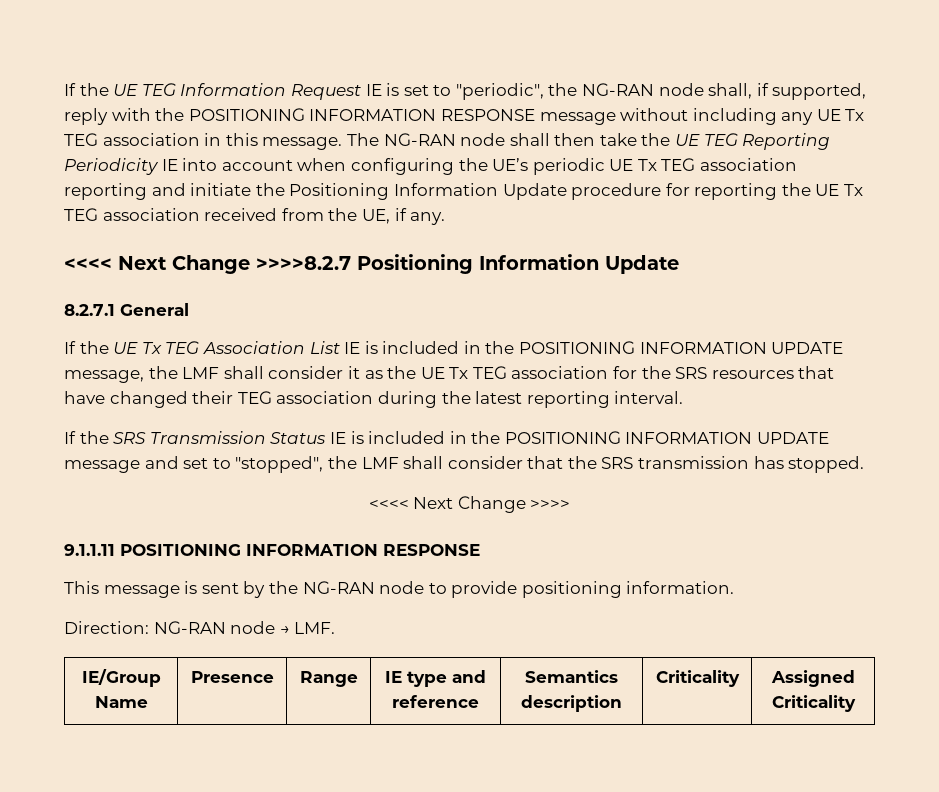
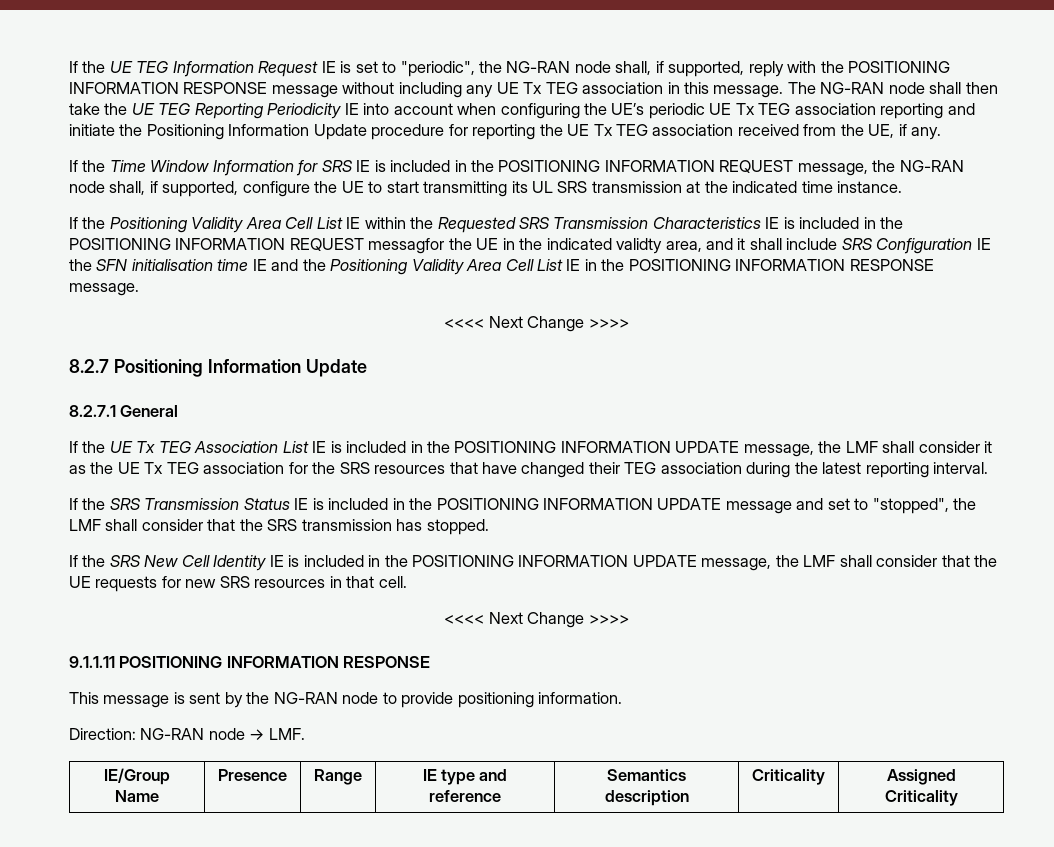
- <<<< Next Change >>>>8.2.7 Positioning Information Update
+ If the Time Window Information for SRS IE is included in the POSITIONING INFORMATION REQUEST message, the NG-RAN node shall, if supported, configure the UE to start transmitting its UL SRS transmission at the indicated time instance.
+ If the Positioning Validity Area Cell List IE within the Requested SRS Transmission Characteristics IE is included in the POSITIONING INFORMATION REQUEST messagfor the UE in the indicated validty area, and it shall include SRS Configuration IE the SFN initialisation time IE and the Positioning Validity Area Cell List IE in the POSITIONING INFORMATION RESPONSE message.
+ <<<< Next Change >>>>
+ 8.2.7 Positioning Information Update
+ If the SRS New Cell Identity IE is included in the POSITIONING INFORMATION UPDATE message, the LMF shall consider that the UE requests for new SRS resources in that cell.

